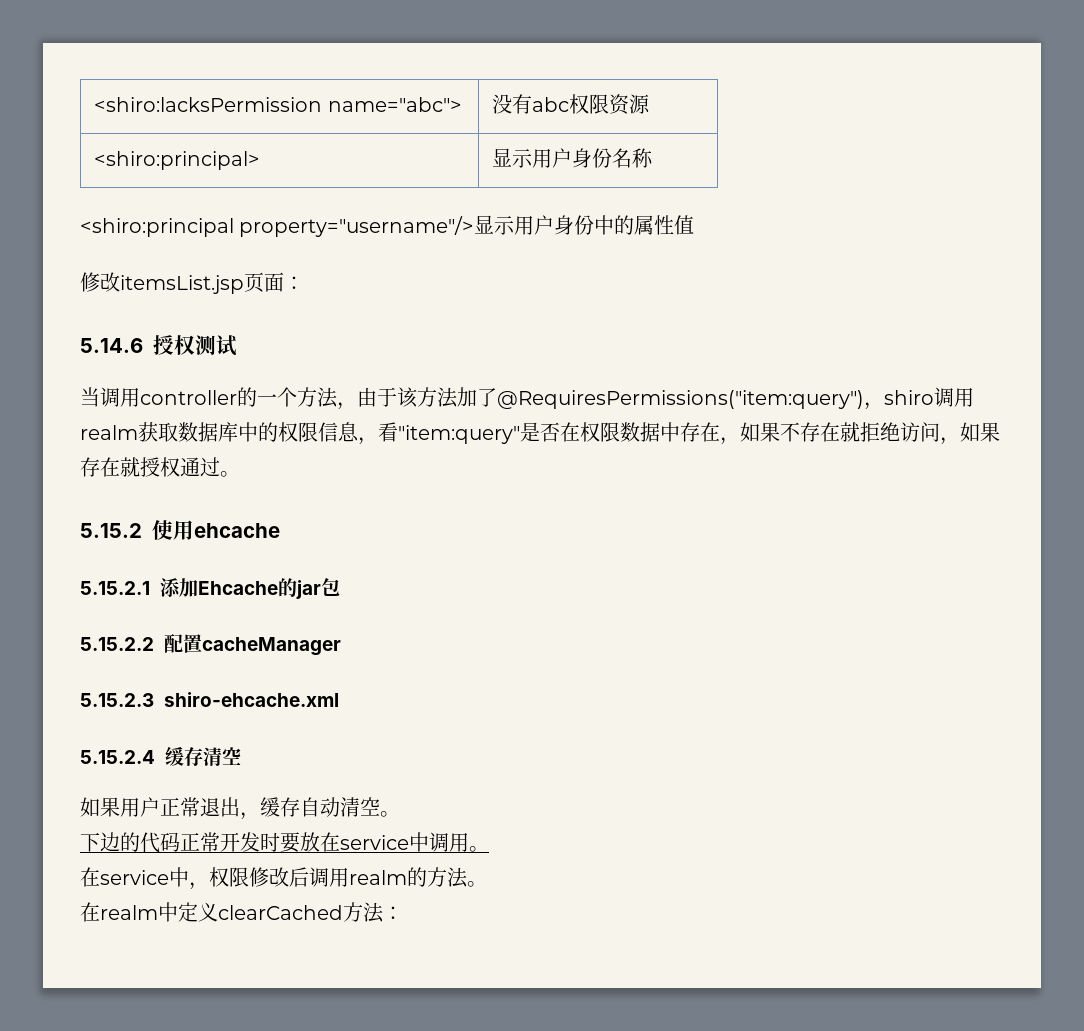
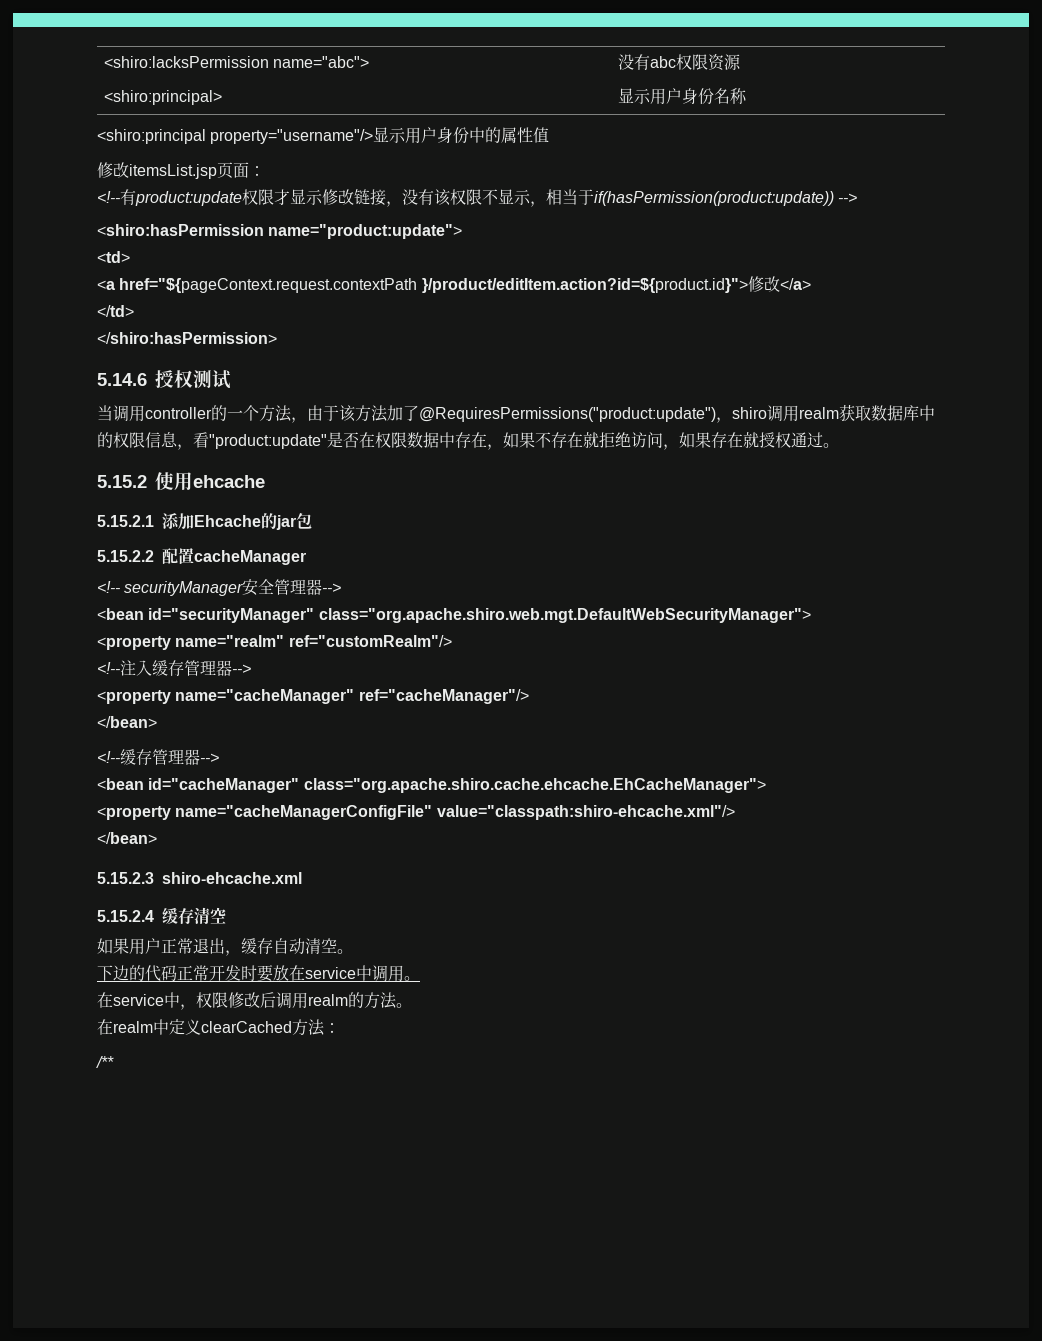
+ <!--有product:update权限才显示修改链接，没有该权限不显示，相当于if(hasPermission(product:update)) -->
+ <shiro:hasPermission name="product:update">
+ <td>
+ <a href="${pageContext.request.contextPath }/product/editItem.action?id=${product.id}">修改</a>
+ </td>
+ </shiro:hasPermission>
- 当调用controller的一个方法，由于该方法加了@RequiresPermissions("item:query")，shiro调用realm获取数据库中的权限信息，看"item:query"是否在权限数据中存在，如果不存在就拒绝访问，如果存在就授权通过。
+ 当调用controller的一个方法，由于该方法加了@RequiresPermissions("product:update")，shiro调用realm获取数据库中的权限信息，看"product:update"是否在权限数据中存在，如果不存在就拒绝访问，如果存在就授权通过。
+ <!-- securityManager安全管理器-->
+ <bean id="securityManager" class="org.apache.shiro.web.mgt.DefaultWebSecurityManager">
+ <property name="realm" ref="customRealm"/>
+ <!--注入缓存管理器-->
+ <property name="cacheManager" ref="cacheManager"/>
+ </bean>
+ <!--缓存管理器-->
+ <bean id="cacheManager" class="org.apache.shiro.cache.ehcache.EhCacheManager">
+ <property name="cacheManagerConfigFile" value="classpath:shiro-ehcache.xml"/>
+ </bean>
+ /**

